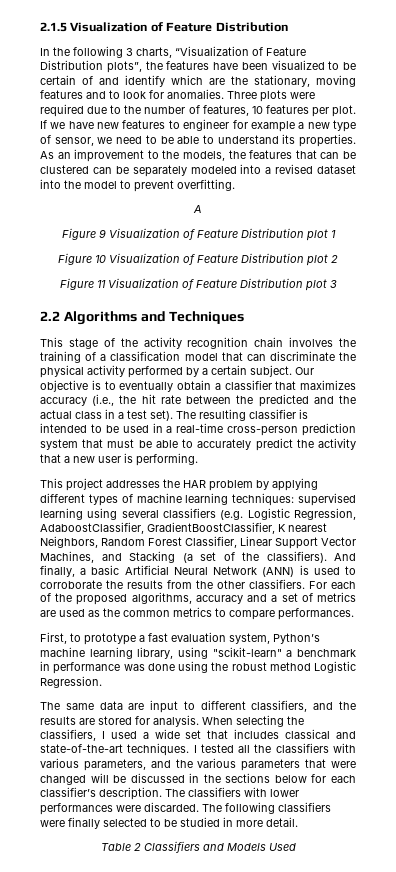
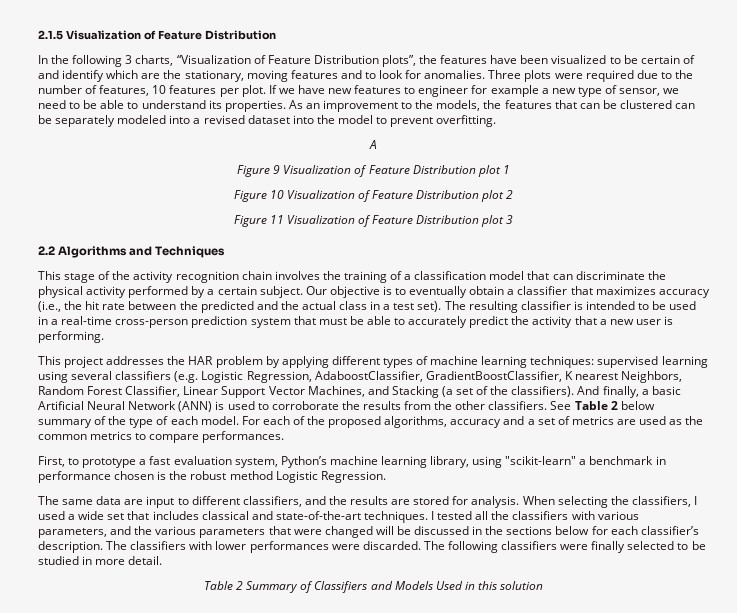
+ See Table 2 below summary of the type of each model.
- First, to prototype a fast evaluation system, Python’s machine learning library, using "scikit-learn" a benchmark in performance was done using the robust method Logistic Regression.
+ First, to prototype a fast evaluation system, Python’s machine learning library, using "scikit-learn" a benchmark in performance chosen is the robust method Logistic Regression.
- Table 2 Classifiers and Models Used
+ Table 2 Summary of Classifiers and Models Used in this solution

